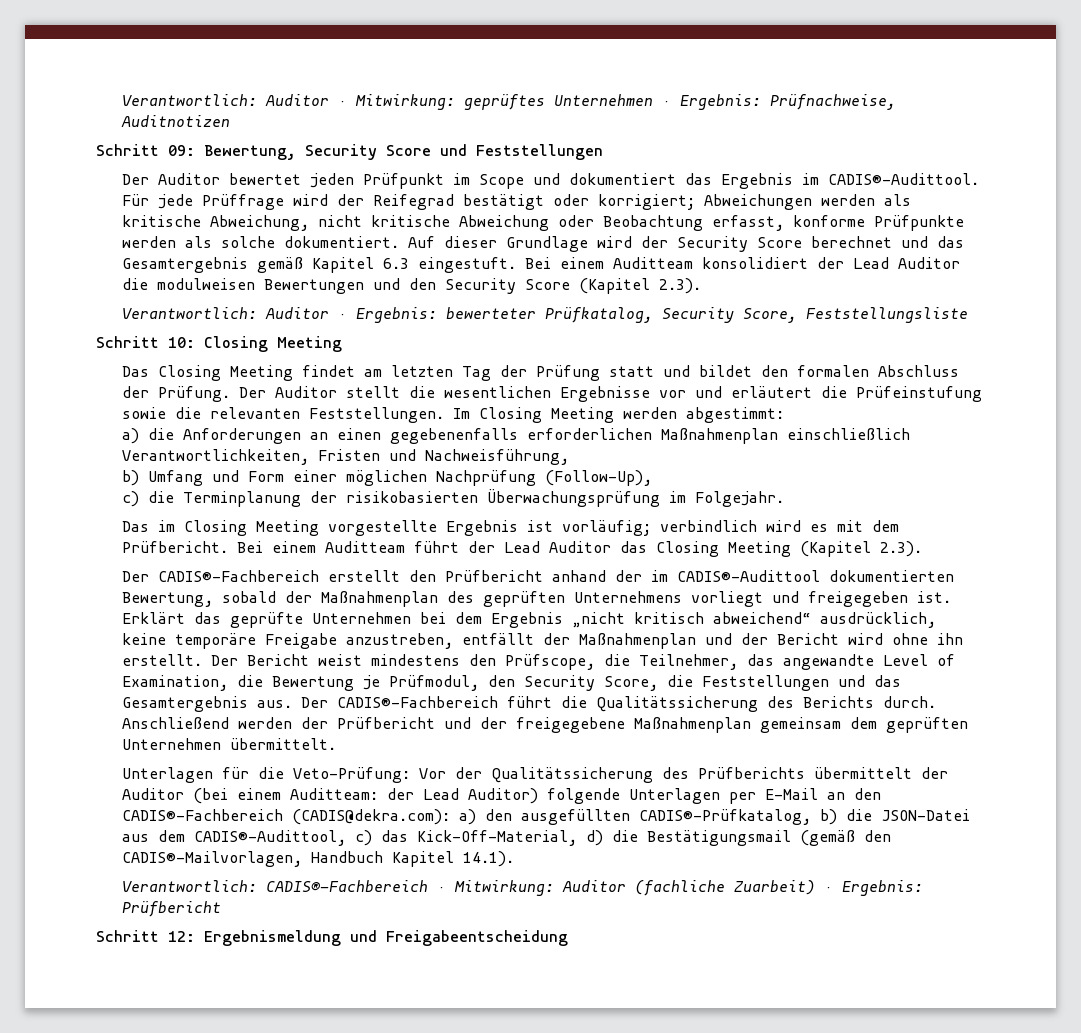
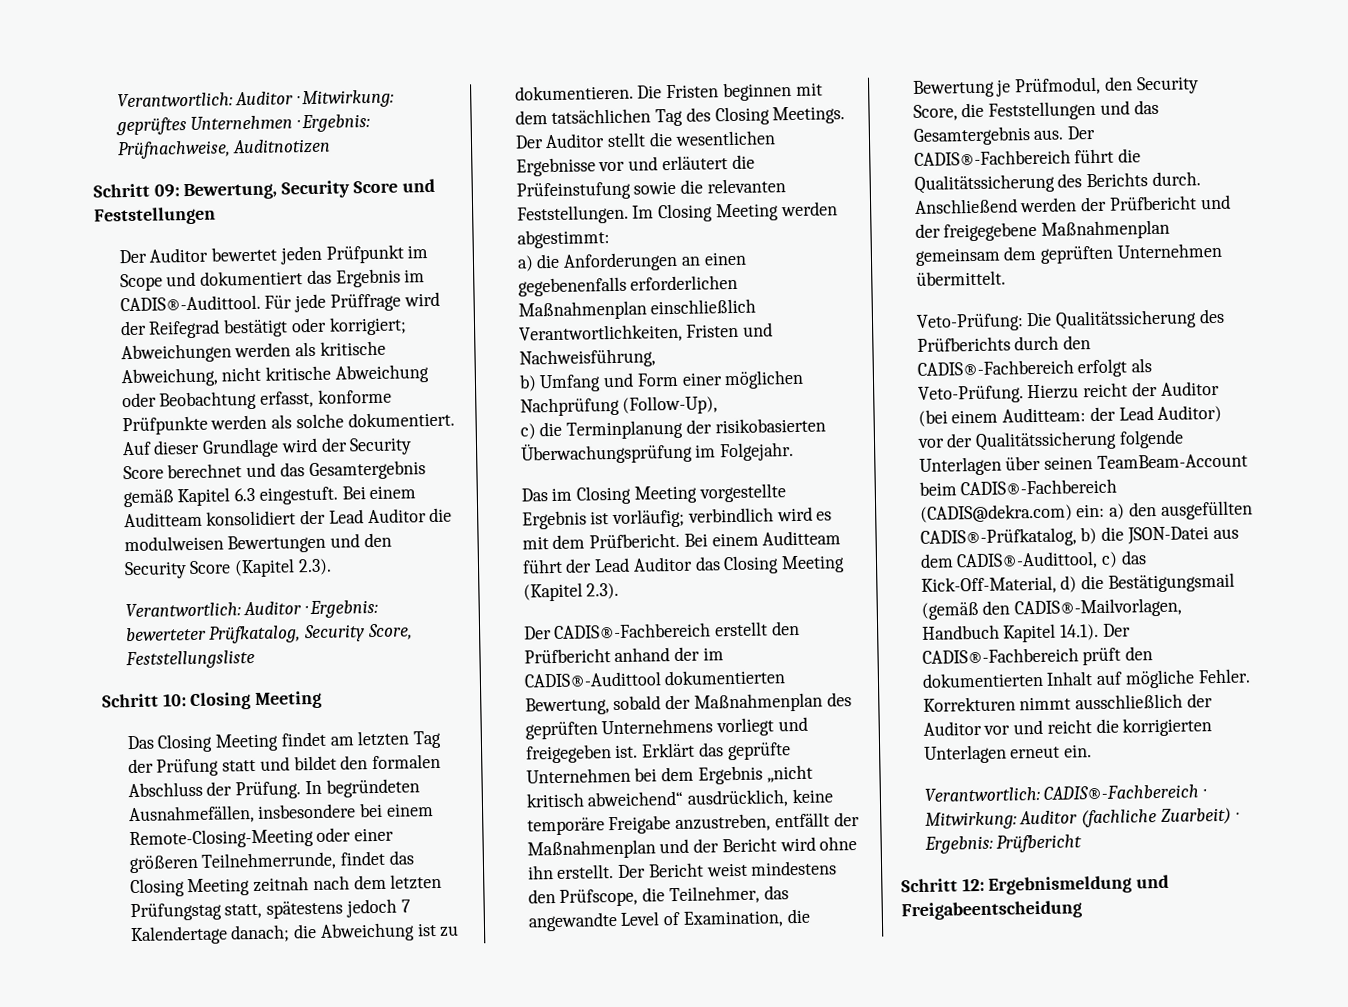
+ In begründeten Ausnahmefällen, insbesondere bei einem Remote-Closing-Meeting oder einer größeren Teilnehmerrunde, findet das Closing Meeting zeitnah nach dem letzten Prüfungstag statt, spätestens jedoch 7 Kalendertage danach; die Abweichung ist zu dokumentieren. Die Fristen beginnen mit dem tatsächlichen Tag des Closing Meetings.
- Unterlagen für die Veto-Prüfung: Vor der Qualitätssicherung des Prüfberichts übermittelt der Auditor (bei einem Auditteam: der Lead Auditor) folgende Unterlagen per E-Mail an den CADIS®-Fachbereich (CADIS@dekra.com): a) den ausgefüllten CADIS®-Prüfkatalog, b) die JSON-Datei aus dem CADIS®-Audittool, c) das Kick-Off-Material, d) die Bestätigungsmail (gemäß den CADIS®-Mailvorlagen, Handbuch Kapitel 14.1).
+ Veto-Prüfung: Die Qualitätssicherung des Prüfberichts durch den CADIS®-Fachbereich erfolgt als Veto-Prüfung. Hierzu reicht der Auditor (bei einem Auditteam: der Lead Auditor) vor der Qualitätssicherung folgende Unterlagen über seinen TeamBeam-Account beim CADIS®-Fachbereich (CADIS@dekra.com) ein: a) den ausgefüllten CADIS®-Prüfkatalog, b) die JSON-Datei aus dem CADIS®-Audittool, c) das Kick-Off-Material, d) die Bestätigungsmail (gemäß den CADIS®-Mailvorlagen, Handbuch Kapitel 14.1). Der CADIS®-Fachbereich prüft den dokumentierten Inhalt auf mögliche Fehler. Korrekturen nimmt ausschließlich der Auditor vor und reicht die korrigierten Unterlagen erneut ein.

